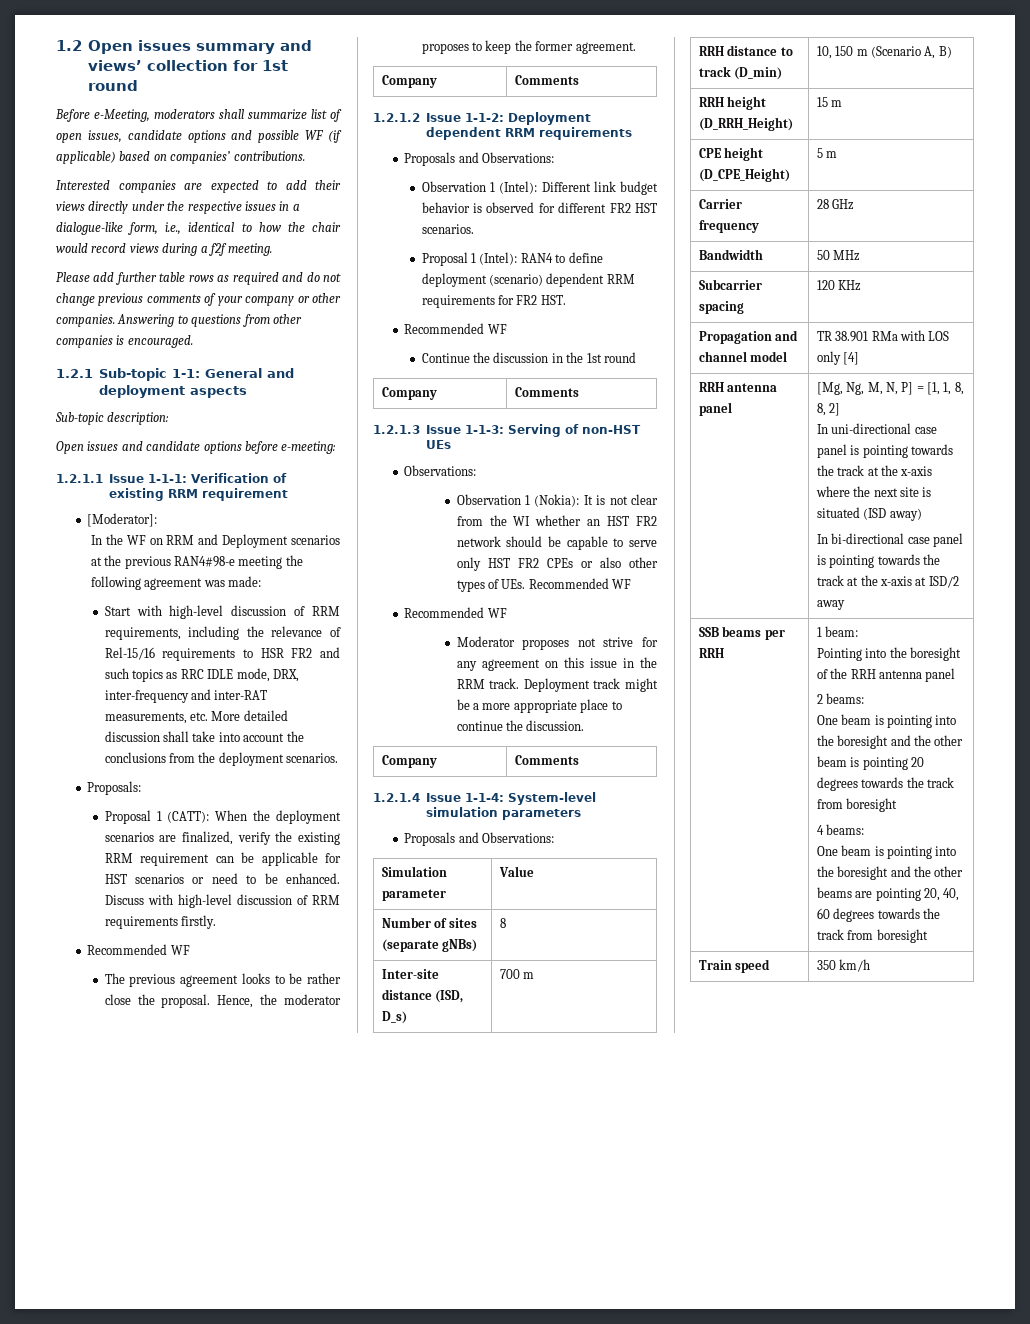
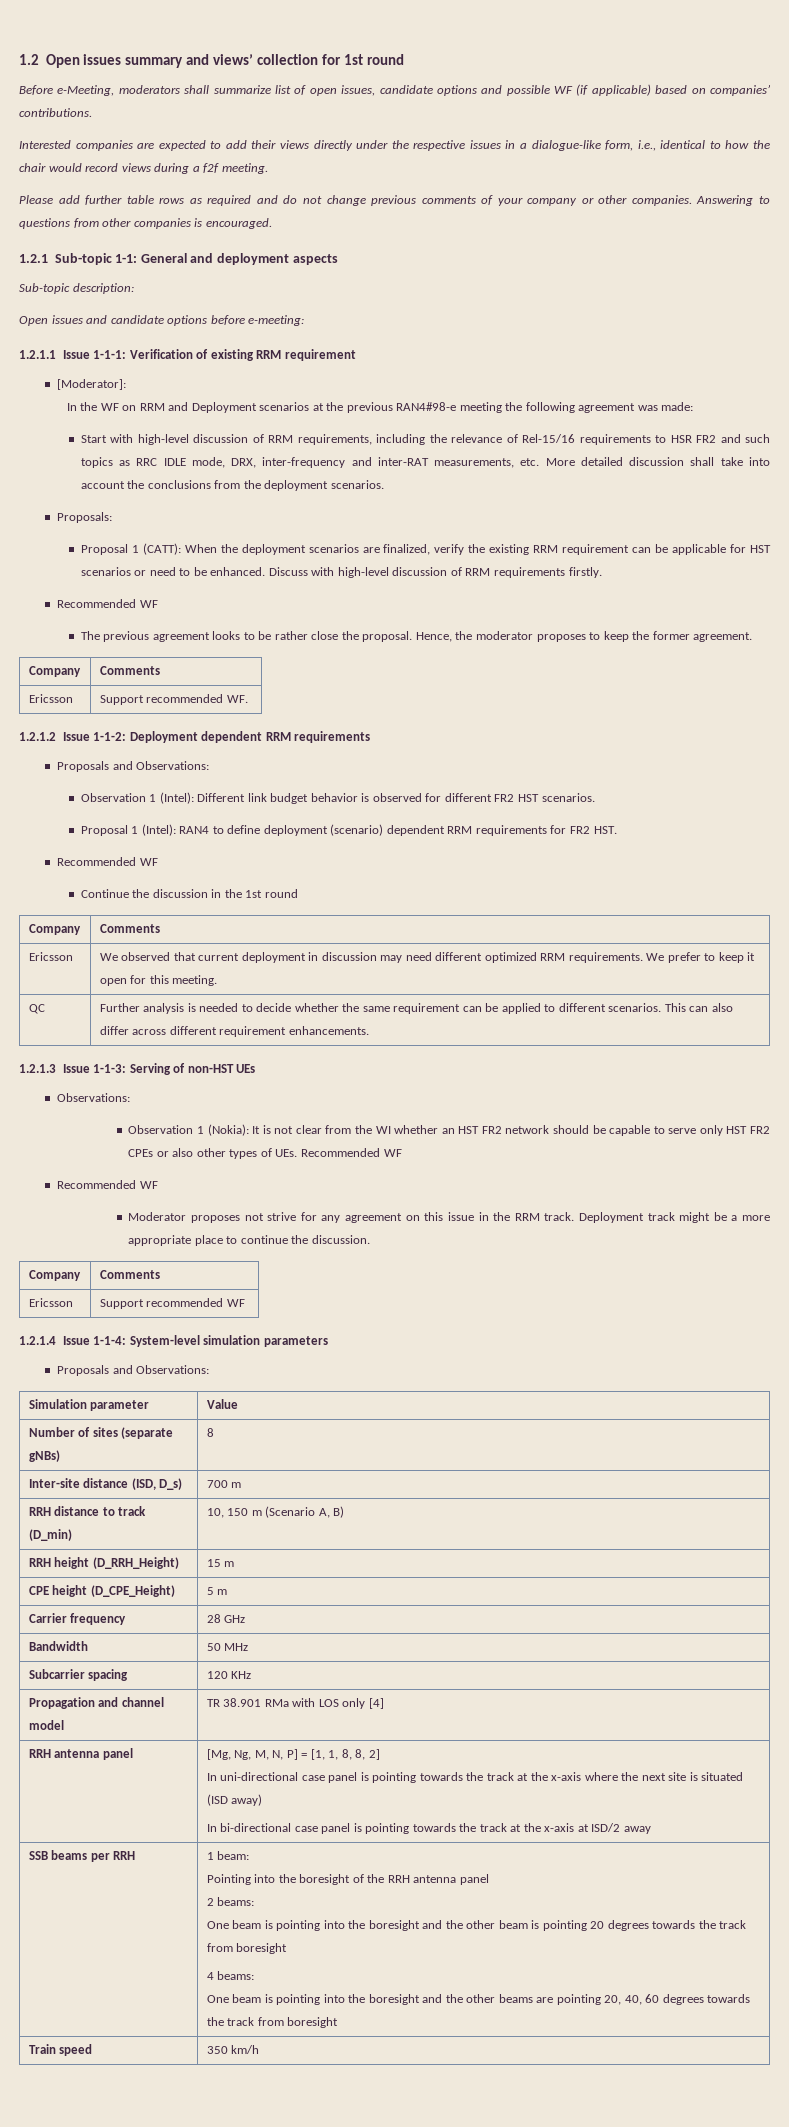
+ Ericsson | Support recommended WF.
+ Ericsson | We observed that current deployment in discussion may need different optimized RRM requirements. We prefer to keep it open for this meeting.
+ QC | Further analysis is needed to decide whether the same requirement can be applied to different scenarios. This can also differ across different requirement enhancements.
+ Ericsson | Support recommended WF

